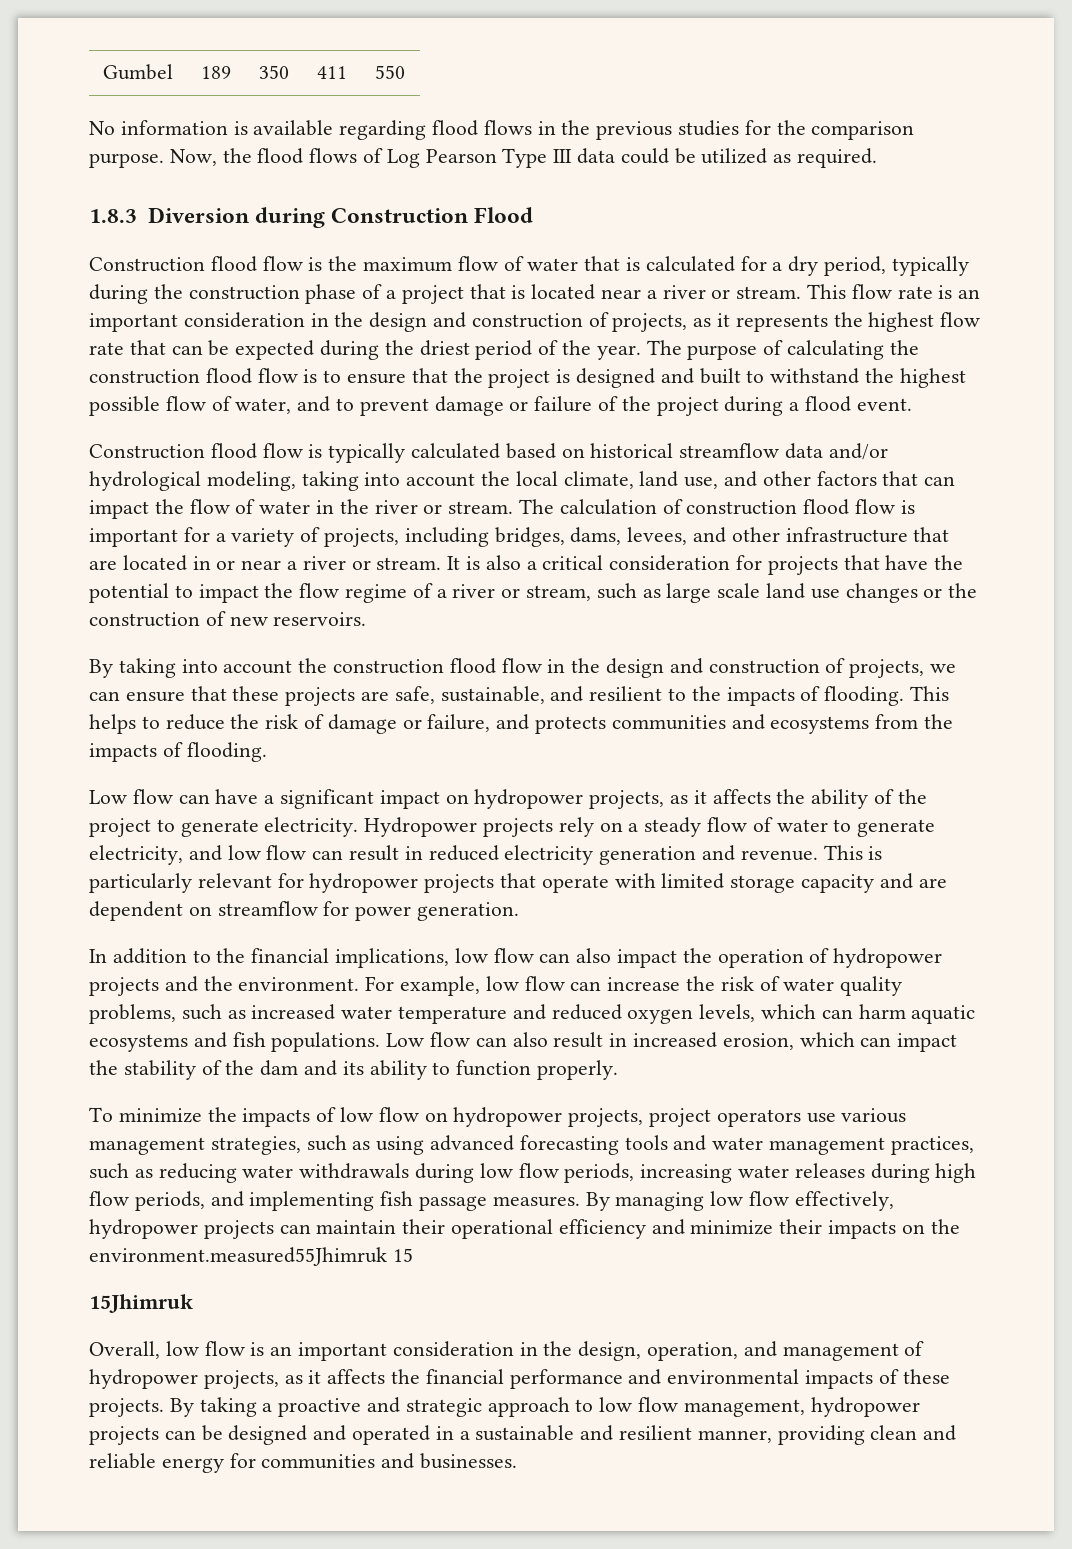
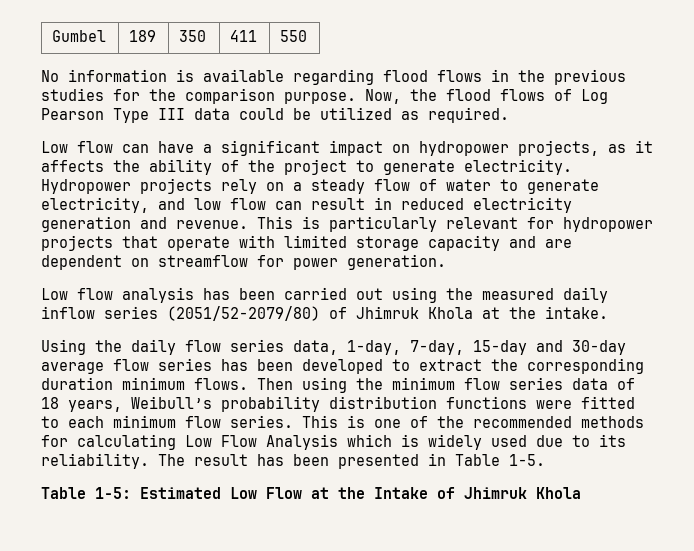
- 1.8.3 Diversion during Construction Flood
- Construction flood flow is the maximum flow of water that is calculated for a dry period, typically during the construction phase of a project that is located near a river or stream. This flow rate is an important consideration in the design and construction of projects, as it represents the highest flow rate that can be expected during the driest period of the year. The purpose of calculating the construction flood flow is to ensure that the project is designed and built to withstand the highest possible flow of water, and to prevent damage or failure of the project during a flood event.
- Construction flood flow is typically calculated based on historical streamflow data and/or hydrological modeling, taking into account the local climate, land use, and other factors that can impact the flow of water in the river or stream. The calculation of construction flood flow is important for a variety of projects, including bridges, dams, levees, and other infrastructure that are located in or near a river or stream. It is also a critical consideration for projects that have the potential to impact the flow regime of a river or stream, such as large scale land use changes or the construction of new reservoirs.
- By taking into account the construction flood flow in the design and construction of projects, we can ensure that these projects are safe, sustainable, and resilient to the impacts of flooding. This helps to reduce the risk of damage or failure, and protects communities and ecosystems from the impacts of flooding.
- In addition to the financial implications, low flow can also impact the operation of hydropower projects and the environment. For example, low flow can increase the risk of water quality problems, such as increased water temperature and reduced oxygen levels, which can harm aquatic ecosystems and fish populations. Low flow can also result in increased erosion, which can impact the stability of the dam and its ability to function properly.
- To minimize the impacts of low flow on hydropower projects, project operators use various management strategies, such as using advanced forecasting tools and water management practices, such as reducing water withdrawals during low flow periods, increasing water releases during high flow periods, and implementing fish passage measures. By managing low flow effectively, hydropower projects can maintain their operational efficiency and minimize their impacts on the environment.measured55Jhimruk 15
- 15Jhimruk
- Overall, low flow is an important consideration in the design, operation, and management of hydropower projects, as it affects the financial performance and environmental impacts of these projects. By taking a proactive and strategic approach to low flow management, hydropower projects can be designed and operated in a sustainable and resilient manner, providing clean and reliable energy for communities and businesses.
+ Low flow analysis has been carried out using the measured daily inflow series (2051/52-2079/80) of Jhimruk Khola at the intake.
+ Using the daily flow series data, 1-day, 7-day, 15-day and 30-day average flow series has been developed to extract the corresponding duration minimum flows. Then using the minimum flow series data of 18 years, Weibull’s probability distribution functions were fitted to each minimum flow series. This is one of the recommended methods for calculating Low Flow Analysis which is widely used due to its reliability. The result has been presented in Table 1-5.
+ Table 1-5: Estimated Low Flow at the Intake of Jhimruk Khola

